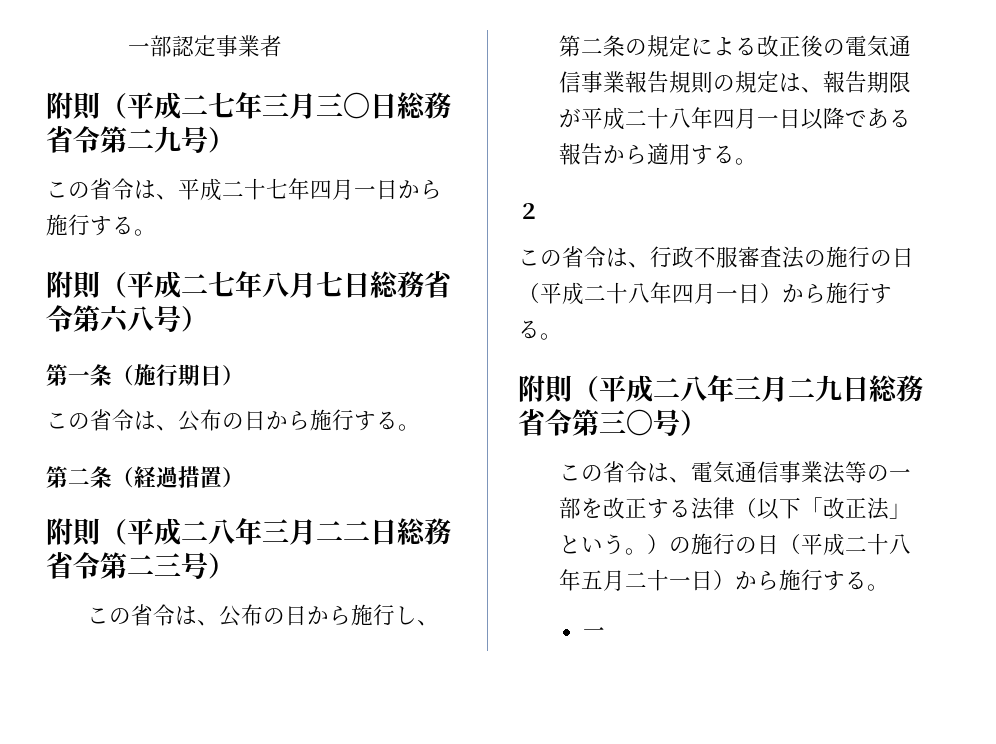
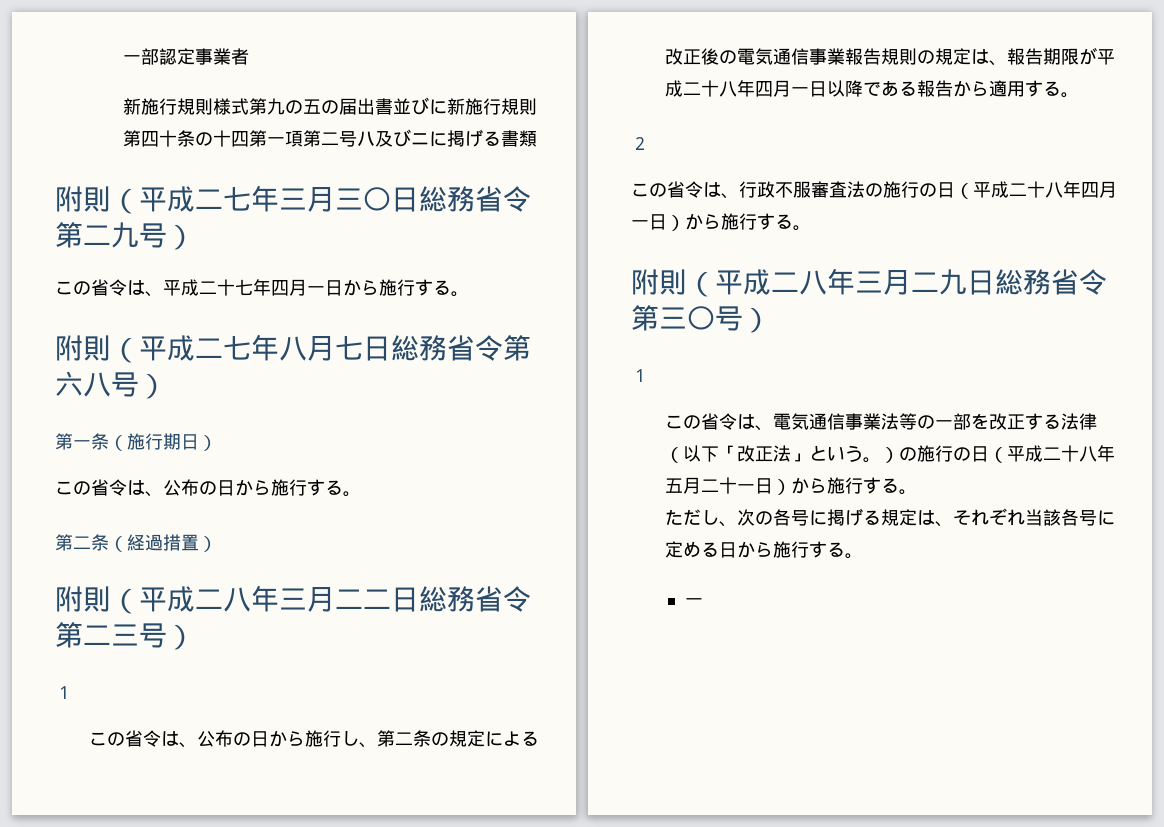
+ 新施行規則様式第九の五の届出書並びに新施行規則第四十条の十四第一項第二号ハ及びニに掲げる書類
  附則（平成二八年三月二二日総務省令第二三号）
+ １
  附則（平成二八年三月二九日総務省令第三〇号）
+ １
+ ただし、次の各号に掲げる規定は、それぞれ当該各号に定める日から施行する。

